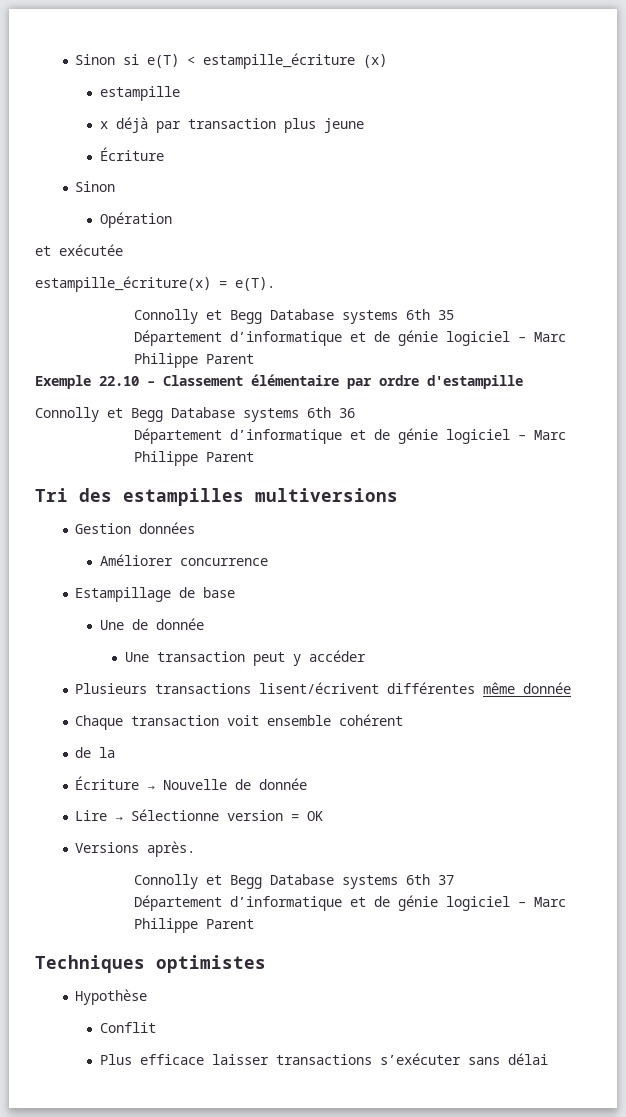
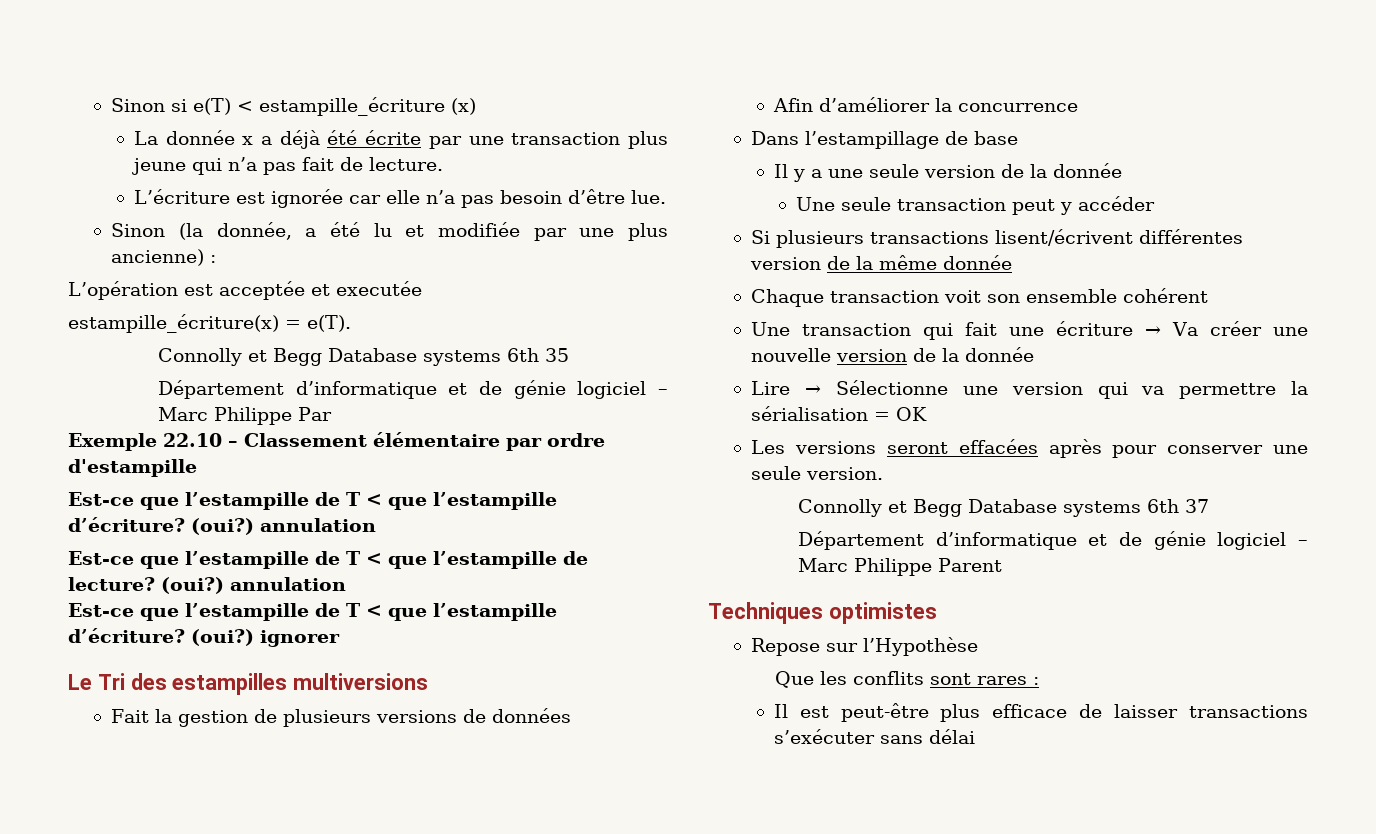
- estampille
- x déjà par transaction plus jeune
- Écriture
- Sinon
- Opération
- et exécutée
+ La donnée x a déjà été écrite par une transaction plus jeune qui n’a pas fait de lecture.
+ L’écriture est ignorée car elle n’a pas besoin d’être lue.
+ Sinon (la donnée, a été lu et modifiée par une plus ancienne) :
+ L’opération est acceptée et executée
  Connolly et Begg Database systems 6th 35
- Département d’informatique et de génie logiciel – Marc Philippe Parent
+ Département d’informatique et de génie logiciel – Marc Philippe Par
- Connolly et Begg Database systems 6th 36
- Département d’informatique et de génie logiciel – Marc Philippe Parent
- Tri des estampilles multiversions
- Gestion données
- Améliorer concurrence
+ Est-ce que l’estampille de T < que l’estampille d’écriture? (oui?) annulation
+ Est-ce que l’estampille de T < que l’estampille de lecture? (oui?) annulation
+ Est-ce que l’estampille de T < que l’estampille d’écriture? (oui?) ignorer
+ Le Tri des estampilles multiversions
+ Fait la gestion de plusieurs versions de données
+ Afin d’améliorer la concurrence
- Estampillage de base
+ Dans l’estampillage de base
- Une de donnée
+ Il y a une seule version de la donnée
- Une transaction peut y accéder
+ Une seule transaction peut y accéder
- Plusieurs transactions lisent/écrivent différentes même donnée
+ Si plusieurs transactions lisent/écrivent différentes version de la même donnée
- Chaque transaction voit ensemble cohérent
+ Chaque transaction voit son ensemble cohérent
- de la
- Écriture → Nouvelle de donnée
- Lire → Sélectionne version = OK
- Versions après.
+ Une transaction qui fait une écriture → Va créer une nouvelle version de la donnée
+ Lire → Sélectionne une version qui va permettre la sérialisation = OK
+ Les versions seront effacées après pour conserver une seule version.
- Hypothèse
- Conflit
- Plus efficace laisser transactions s’exécuter sans délai
+ Repose sur l’Hypothèse
+ Que les conflits sont rares :
+ Il est peut-être plus efficace de laisser transactions s’exécuter sans délai

